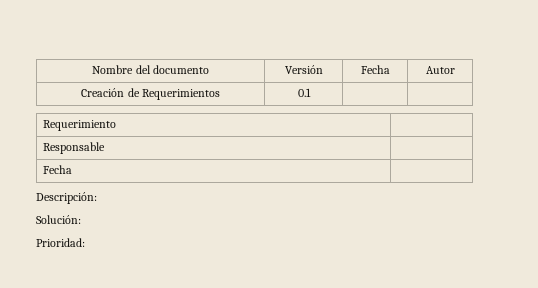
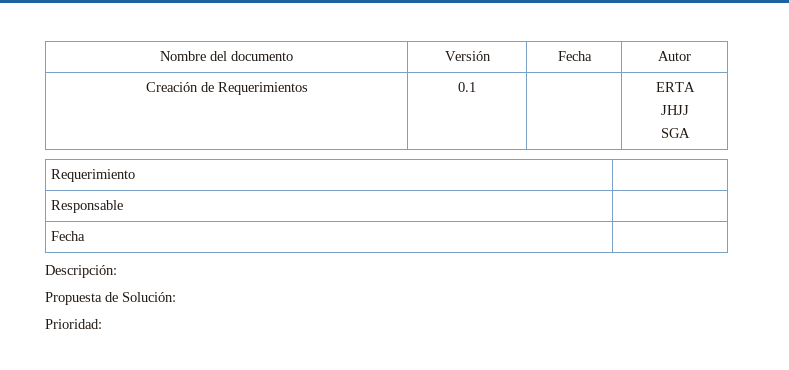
- Creación de Requerimientos | 0.1 | |
+ Creación de Requerimientos | 0.1 | | ERTA
+ JHJJ
+ SGA
- Solución:
+ Propuesta de Solución:

